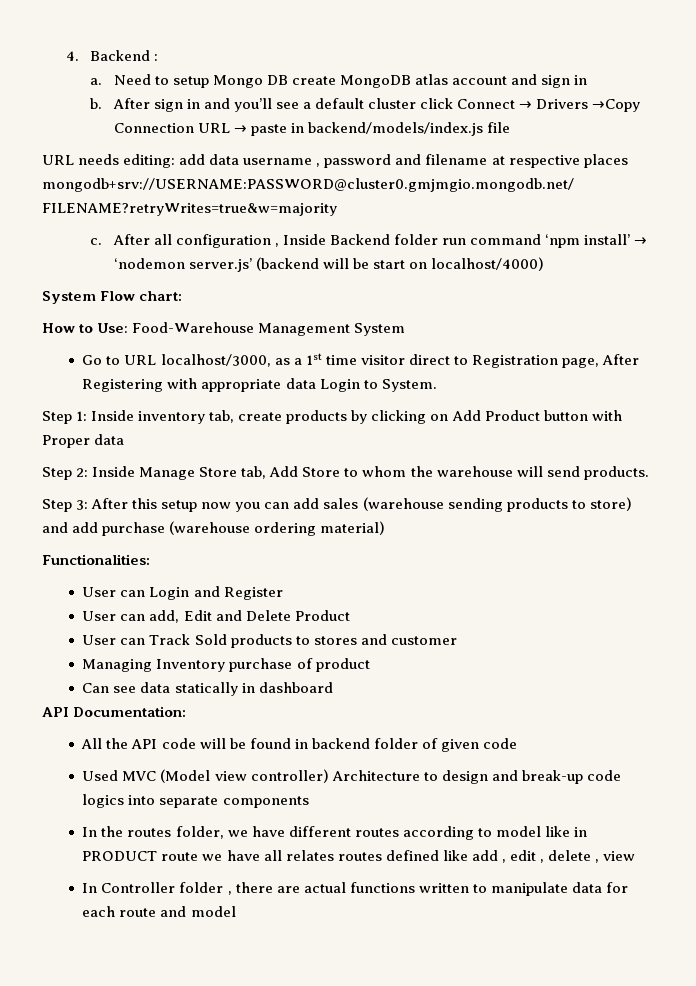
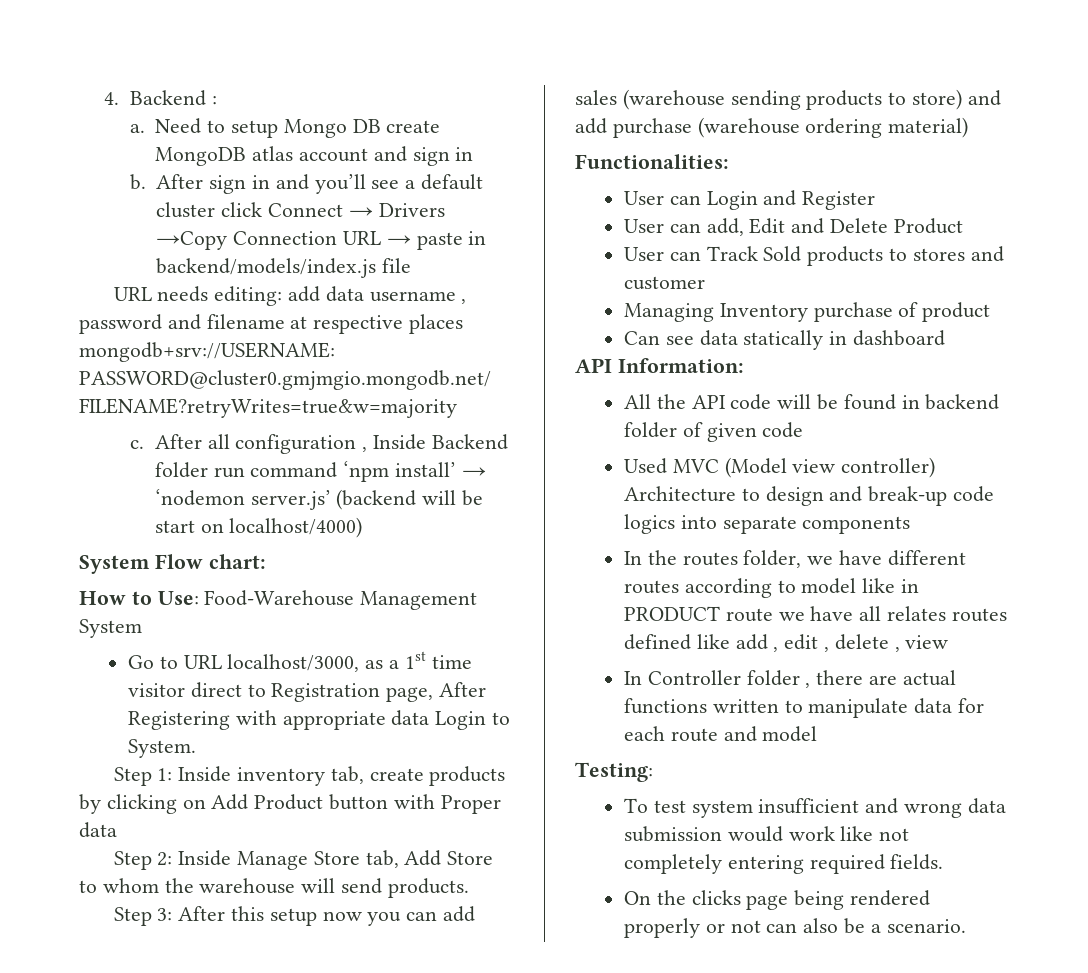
- API Documentation:
+ API Information:
+ Testing:
+ To test system insufficient and wrong data submission would work like not completely entering required fields.
+ On the clicks page being rendered properly or not can also be a scenario.

